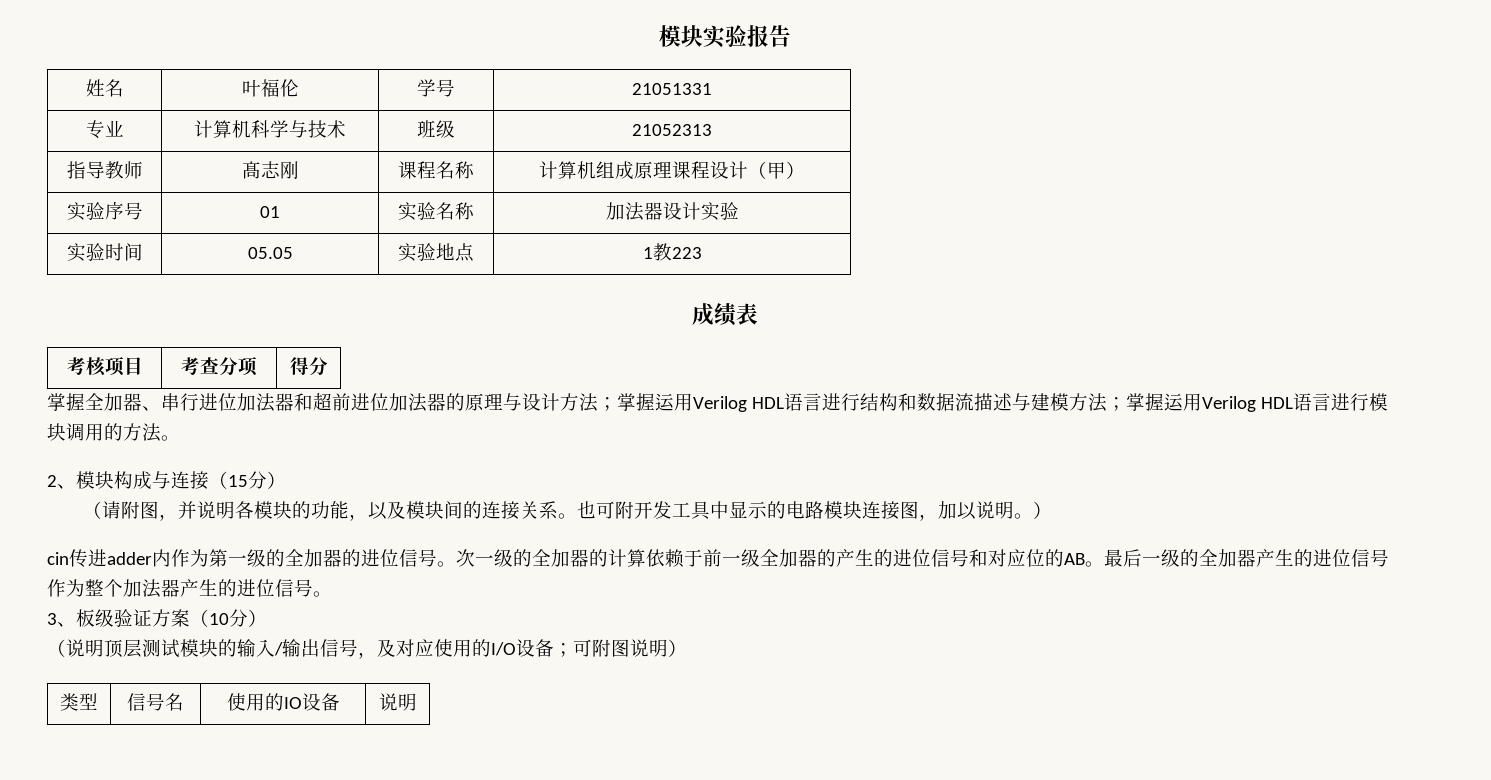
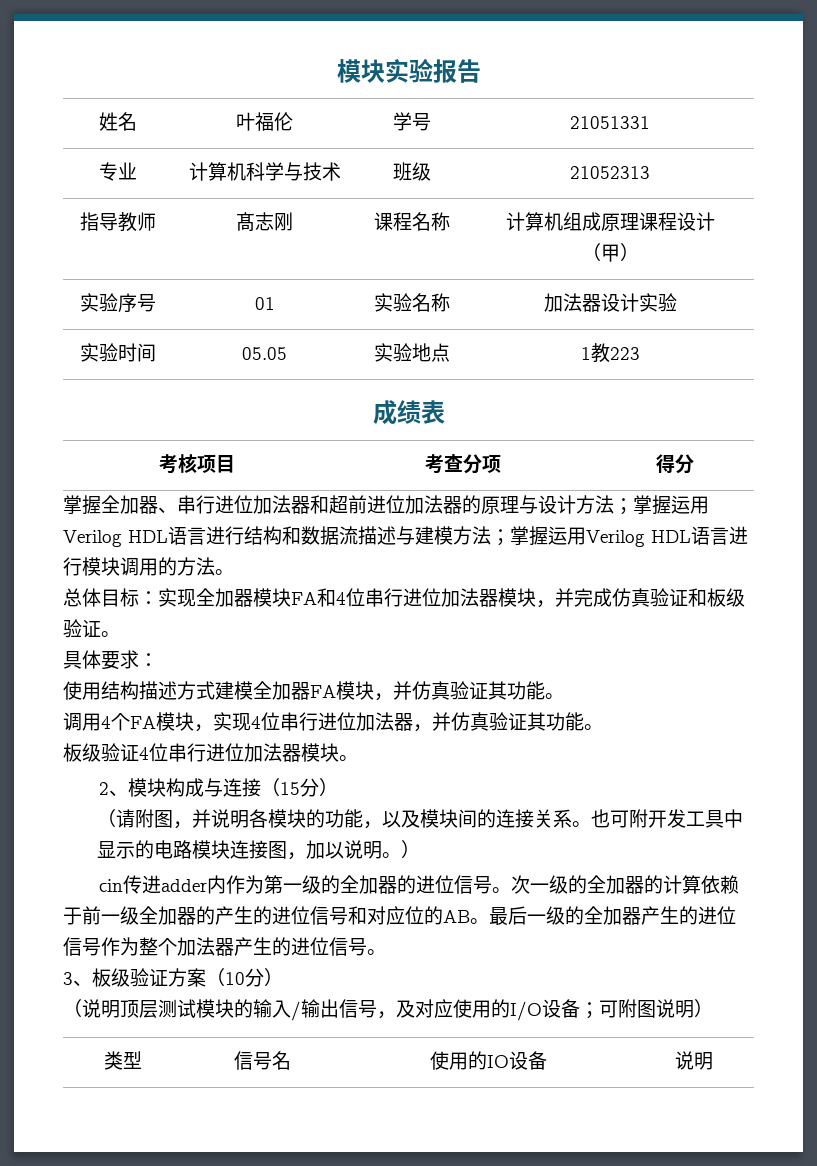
+ 总体目标：实现全加器模块FA和4位串行进位加法器模块，并完成仿真验证和板级验证。
+ 具体要求：
+ 使用结构描述方式建模全加器FA模块，并仿真验证其功能。
+ 调用4个FA模块，实现4位串行进位加法器，并仿真验证其功能。
+ 板级验证4位串行进位加法器模块。

